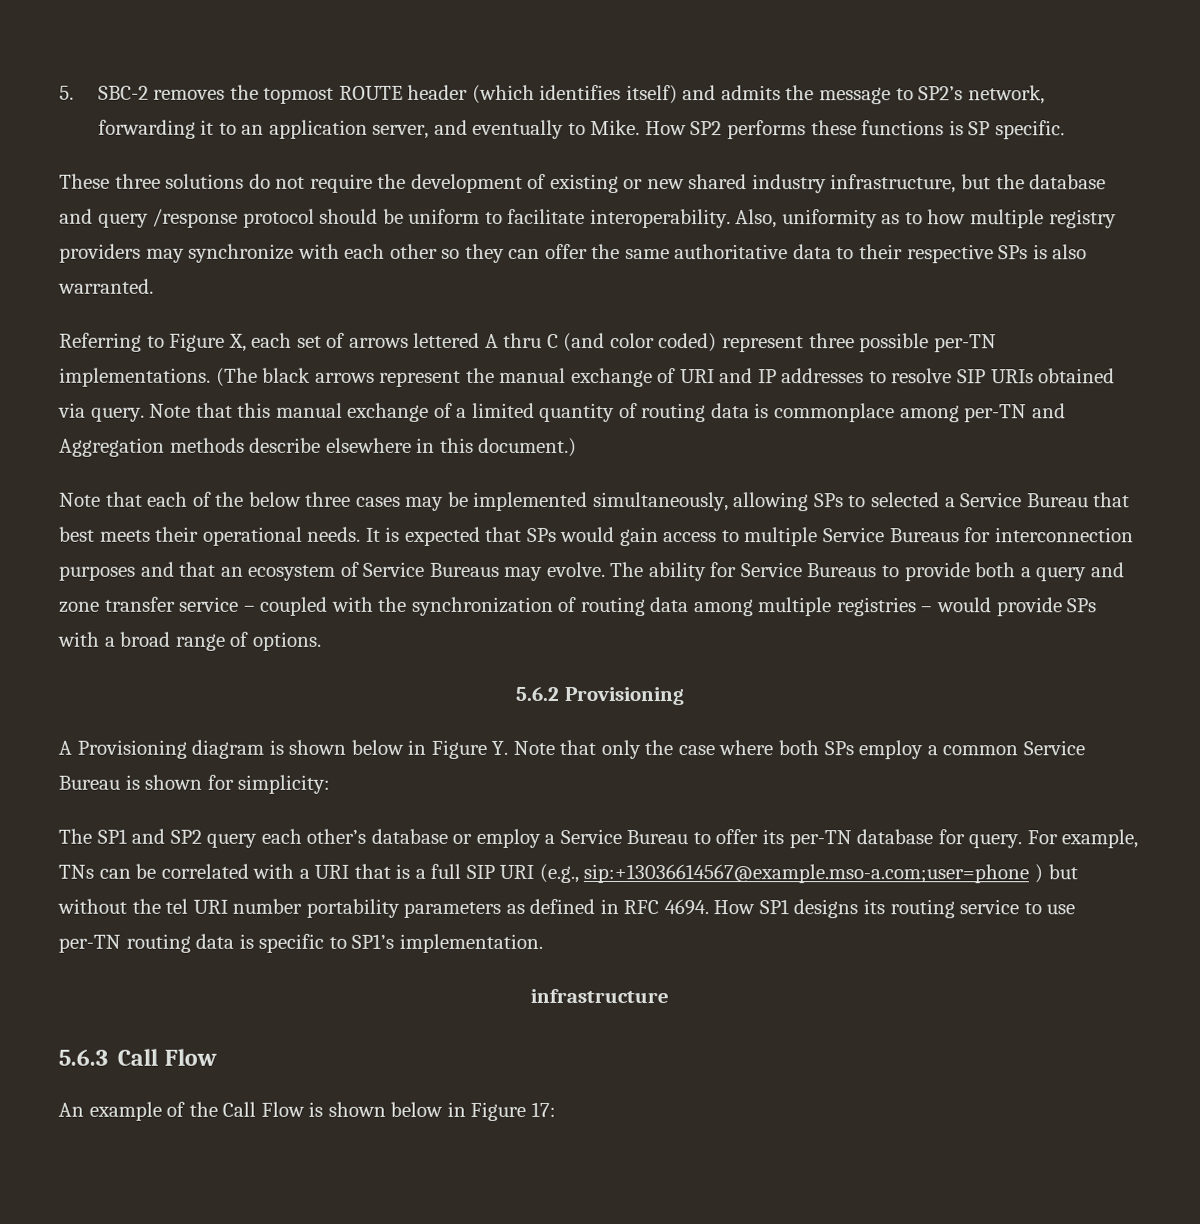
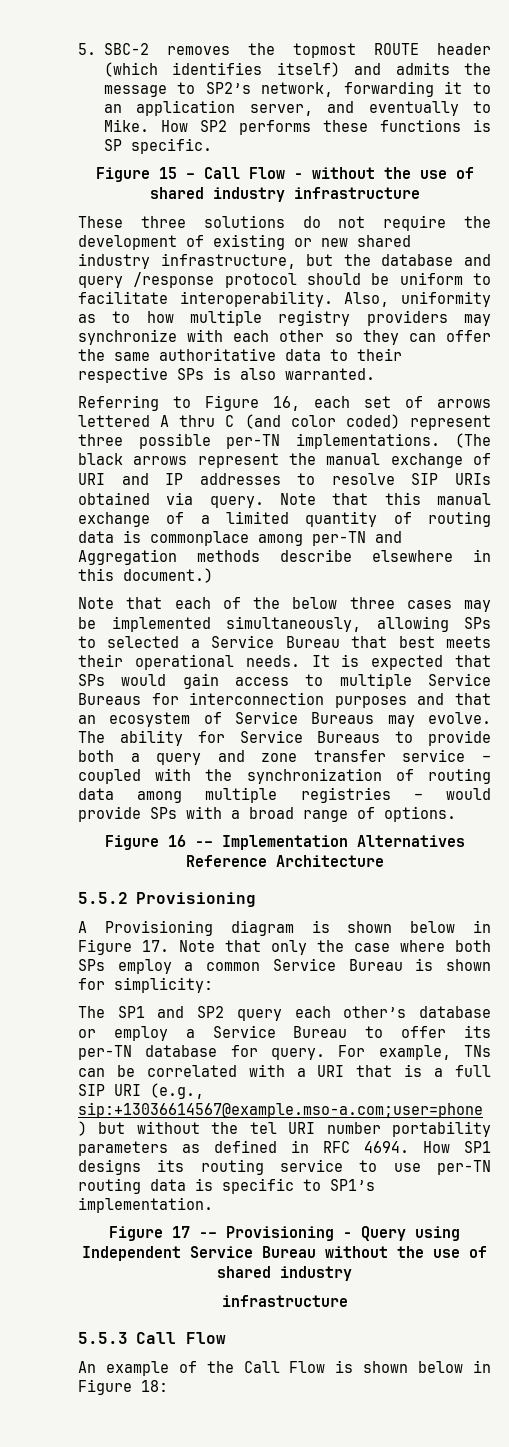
+ Figure 15 – Call Flow - without the use of shared industry infrastructure
- Referring to Figure X, each set of arrows lettered A thru C (and color coded) represent three possible per-TN implementations.
+ Referring to Figure 16, each set of arrows lettered A thru C (and color coded) represent three possible per-TN implementations.
- 5.6.2 Provisioning
+ Figure 16 -– Implementation Alternatives Reference Architecture
+ 5.5.2 Provisioning
- A Provisioning diagram is shown below in Figure Y. Note that only the case where both SPs employ a common Service Bureau is shown for simplicity:
+ A Provisioning diagram is shown below in Figure 17. Note that only the case where both SPs employ a common Service Bureau is shown for simplicity:
+ Figure 17 -– Provisioning - Query using Independent Service Bureau without the use of shared industry
  infrastructure
- 5.6.3 Call Flow
+ 5.5.3 Call Flow
- An example of the Call Flow is shown below in Figure 17:
+ An example of the Call Flow is shown below in Figure 18:

